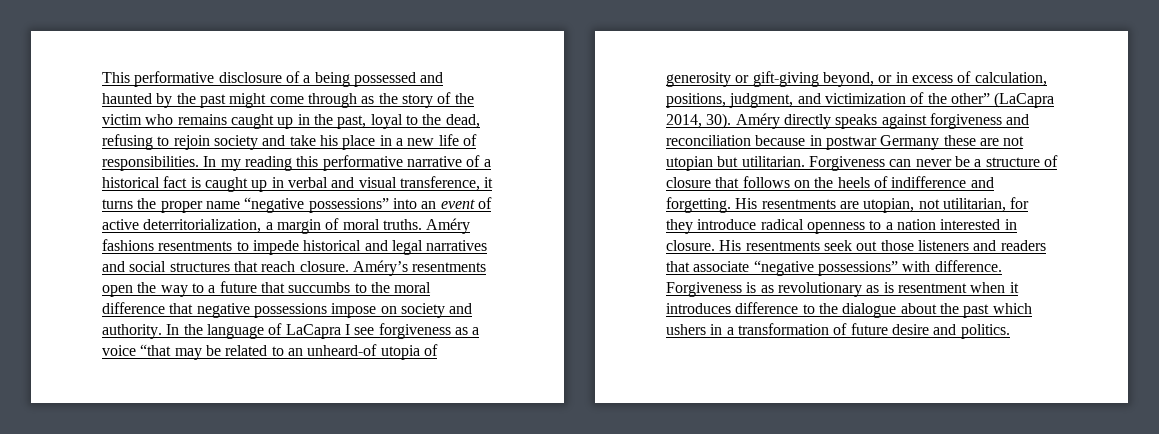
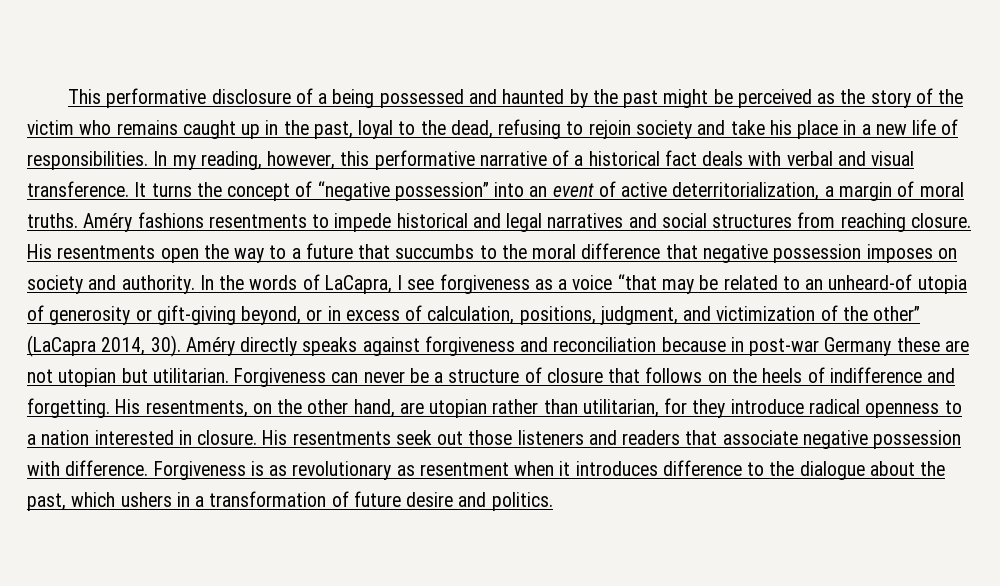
- This performative disclosure of a being possessed and haunted by the past might come through as the story of the victim who remains caught up in the past, loyal to the dead, refusing to rejoin society and take his place in a new life of responsibilities.
+ This performative disclosure of a being possessed and haunted by the past might be perceived as the story of the victim who remains caught up in the past, loyal to the dead, refusing to rejoin society and take his place in a new life of responsibilities.
- In my reading this performative narrative of a historical fact is caught up in verbal and visual transference, it turns the proper name “negative possessions” into an event of active deterritorialization, a margin of moral truths.
+ In my reading, however, this performative narrative of a historical fact deals with verbal and visual transference. It turns the concept of “negative possession” into an event of active deterritorialization, a margin of moral truths.
- Améry fashions resentments to impede historical and legal narratives and social structures that reach closure. Améry’s resentments open the way to a future that succumbs to the moral difference that negative possessions impose on society and authority.
+ Améry fashions resentments to impede historical and legal narratives and social structures from reaching closure. His resentments open the way to a future that succumbs to the moral difference that negative possession imposes on society and authority.
- In the language of LaCapra I see forgiveness as a voice “that may be related to an unheard-of utopia of generosity or gift-giving beyond, or in excess of calculation, positions, judgment, and victimization of the other” (LaCapra 2014, 30).
+ In the words of LaCapra, I see forgiveness as a voice “that may be related to an unheard-of utopia of generosity or gift-giving beyond, or in excess of calculation, positions, judgment, and victimization of the other” (LaCapra 2014, 30).
- Améry directly speaks against forgiveness and reconciliation because in postwar Germany these are not utopian but utilitarian.
+ Améry directly speaks against forgiveness and reconciliation because in post-war Germany these are not utopian but utilitarian.
- His resentments are utopian, not utilitarian, for they introduce radical openness to a nation interested in closure.
+ His resentments, on the other hand, are utopian rather than utilitarian, for they introduce radical openness to a nation interested in closure.
- His resentments seek out those listeners and readers that associate “negative possessions” with difference.
+ His resentments seek out those listeners and readers that associate negative possession with difference.
- Forgiveness is as revolutionary as is resentment when it introduces difference to the dialogue about the past which ushers in a transformation of future desire and politics.
+ Forgiveness is as revolutionary as resentment when it introduces difference to the dialogue about the past, which ushers in a transformation of future desire and politics.

